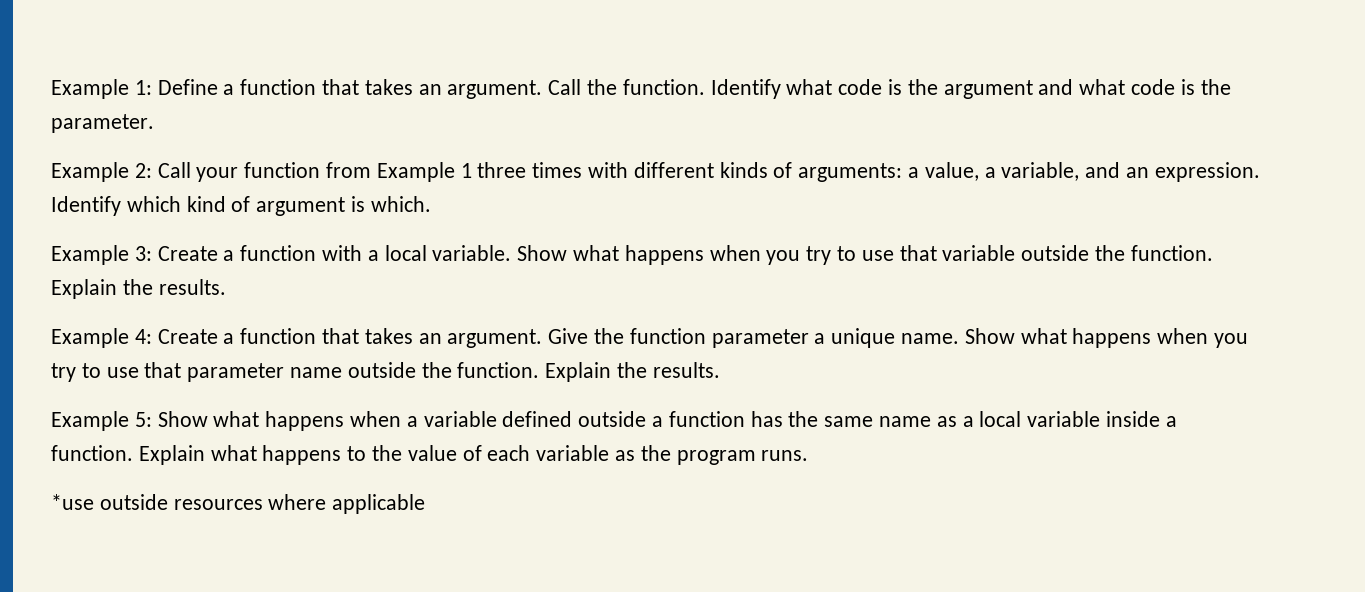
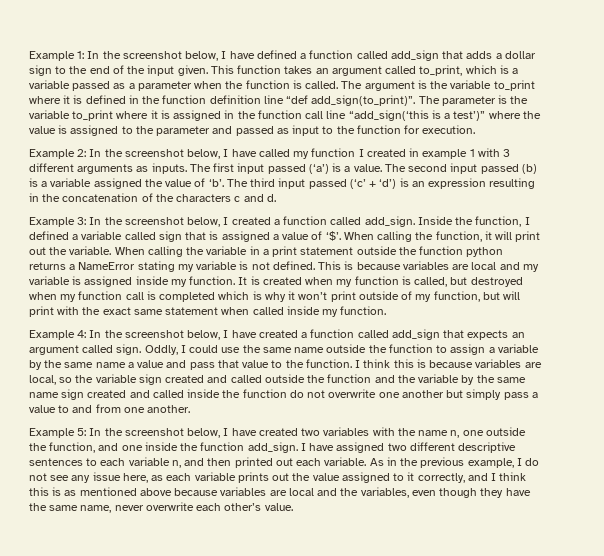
- Example 1: Define a function that takes an argument. Call the function. Identify what code is the argument and what code is the parameter.
- Example 2: Call your function from Example 1 three times with different kinds of arguments: a value, a variable, and an expression. Identify which kind of argument is which.
- Example 3: Create a function with a local variable. Show what happens when you try to use that variable outside the function. Explain the results.
- Example 4: Create a function that takes an argument. Give the function parameter a unique name. Show what happens when you try to use that parameter name outside the function. Explain the results.
- Example 5: Show what happens when a variable defined outside a function has the same name as a local variable inside a function. Explain what happens to the value of each variable as the program runs.
- *use outside resources where applicable
+ Example 1: In the screenshot below, I have defined a function called add_sign that adds a dollar sign to the end of the input given. This function takes an argument called to_print, which is a variable passed as a parameter when the function is called. The argument is the variable to_print where it is defined in the function definition line “def add_sign(to_print)”. The parameter is the variable to_print where it is assigned in the function call line “add_sign(‘this is a test’)” where the value is assigned to the parameter and passed as input to the function for execution.
+ Example 2: In the screenshot below, I have called my function I created in example 1 with 3 different arguments as inputs. The first input passed (‘a’) is a value. The second input passed (b) is a variable assigned the value of ‘b’. The third input passed (‘c’ + ‘d’) is an expression resulting in the concatenation of the characters c and d.
+ Example 3: In the screenshot below, I created a function called add_sign. Inside the function, I defined a variable called sign that is assigned a value of ‘$’. When calling the function, it will print out the variable. When calling the variable in a print statement outside the function python returns a NameError stating my variable is not defined. This is because variables are local and my variable is assigned inside my function. It is created when my function is called, but destroyed when my function call is completed which is why it won’t print outside of my function, but will print with the exact same statement when called inside my function.
+ Example 4: In the screenshot below, I have created a function called add_sign that expects an argument called sign. Oddly, I could use the same name outside the function to assign a variable by the same name a value and pass that value to the function. I think this is because variables are local, so the variable sign created and called outside the function and the variable by the same name sign created and called inside the function do not overwrite one another but simply pass a value to and from one another.
+ Example 5: In the screenshot below, I have created two variables with the name n, one outside the function, and one inside the function add_sign. I have assigned two different descriptive sentences to each variable n, and then printed out each variable. As in the previous example, I do not see any issue here, as each variable prints out the value assigned to it correctly, and I think this is as mentioned above because variables are local and the variables, even though they have the same name, never overwrite each other’s value.

